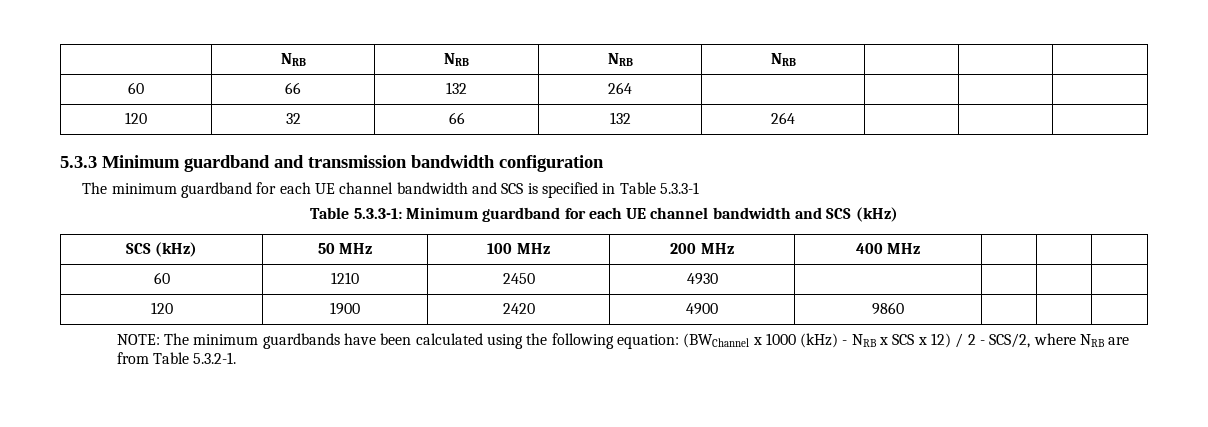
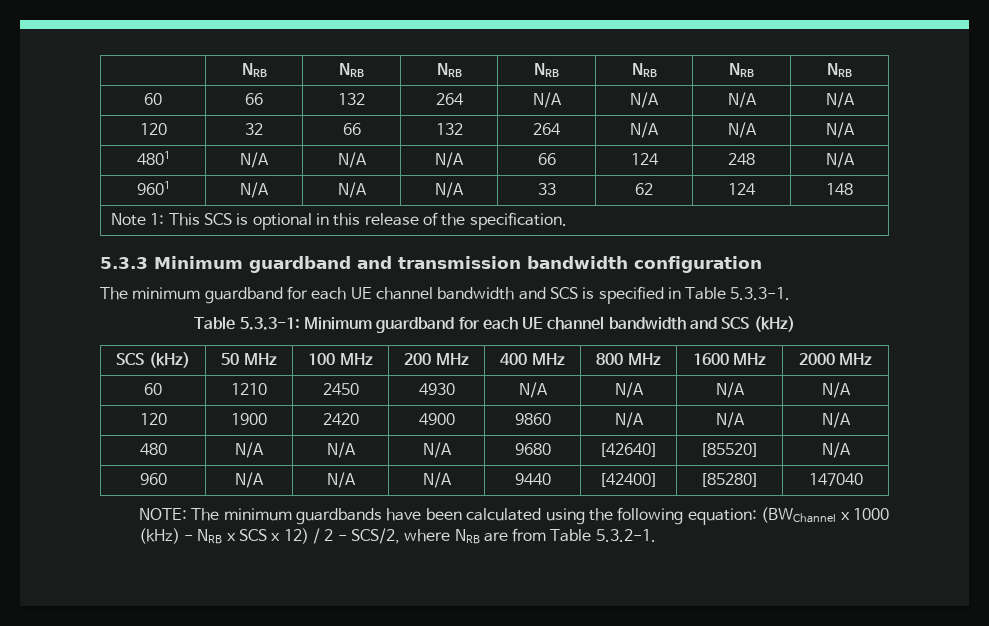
- | NRB | NRB | NRB | NRB | | |
+ | NRB | NRB | NRB | NRB | NRB | NRB | NRB
- 60 | 66 | 132 | 264 | | | |
+ 60 | 66 | 132 | 264 | N/A | N/A | N/A | N/A
- 120 | 32 | 66 | 132 | 264 | | |
+ 120 | 32 | 66 | 132 | 264 | N/A | N/A | N/A
+ 4801 | N/A | N/A | N/A | 66 | 124 | 248 | N/A
+ 9601 | N/A | N/A | N/A | 33 | 62 | 124 | 148
+ Note 1: This SCS is optional in this release of the specification.
- The minimum guardband for each UE channel bandwidth and SCS is specified in Table 5.3.3-1
+ The minimum guardband for each UE channel bandwidth and SCS is specified in Table 5.3.3-1.
- SCS (kHz) | 50 MHz | 100 MHz | 200 MHz | 400 MHz | | |
+ SCS (kHz) | 50 MHz | 100 MHz | 200 MHz | 400 MHz | 800 MHz | 1600 MHz | 2000 MHz
- 60 | 1210 | 2450 | 4930 | | | |
+ 60 | 1210 | 2450 | 4930 | N/A | N/A | N/A | N/A
- 120 | 1900 | 2420 | 4900 | 9860 | | |
+ 120 | 1900 | 2420 | 4900 | 9860 | N/A | N/A | N/A
+ 480 | N/A | N/A | N/A | 9680 | [42640] | [85520] | N/A
+ 960 | N/A | N/A | N/A | 9440 | [42400] | [85280] | 147040

